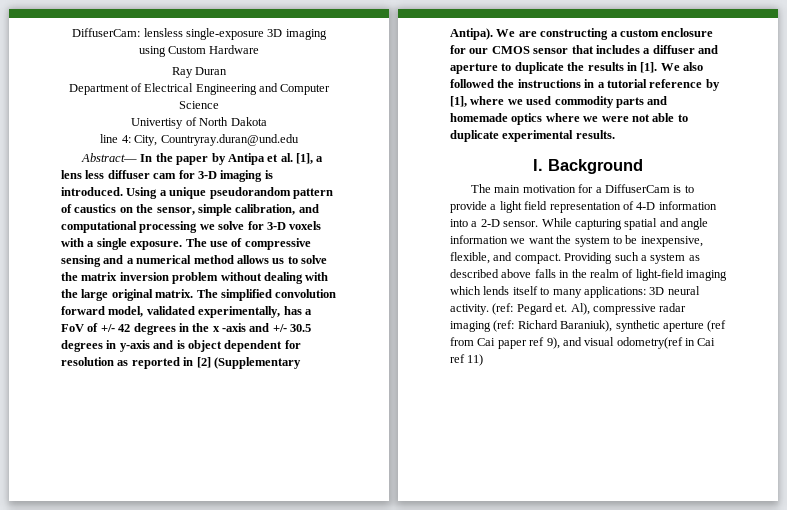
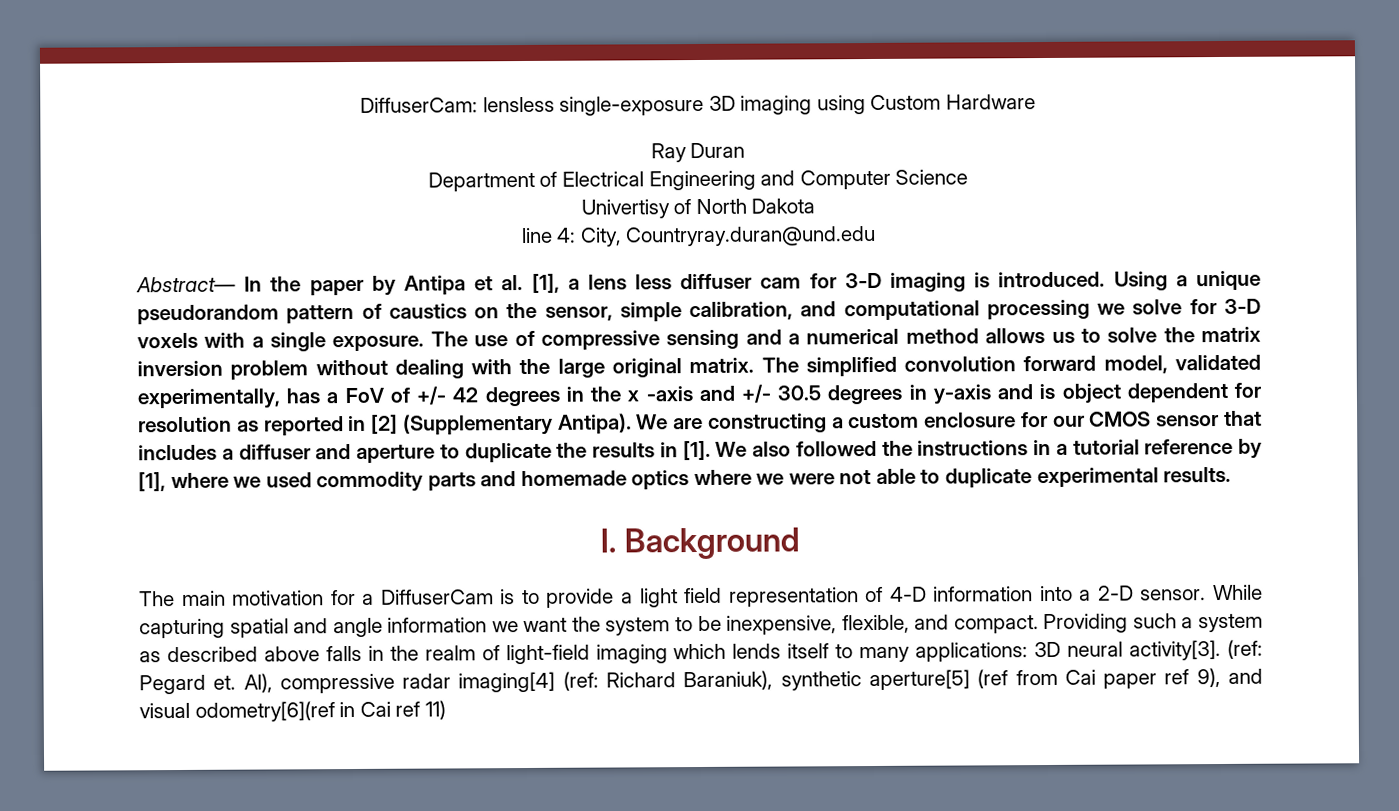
- Providing such a system as described above falls in the realm of light-field imaging which lends itself to many applications: 3D neural activity.
+ Providing such a system as described above falls in the realm of light-field imaging which lends itself to many applications: 3D neural activity[3].
- Al), compressive radar imaging (ref: Richard Baraniuk), synthetic aperture (ref from Cai paper ref 9), and visual odometry(ref in Cai ref 11)
+ Al), compressive radar imaging[4] (ref: Richard Baraniuk), synthetic aperture[5] (ref from Cai paper ref 9), and visual odometry[6](ref in Cai ref 11)

